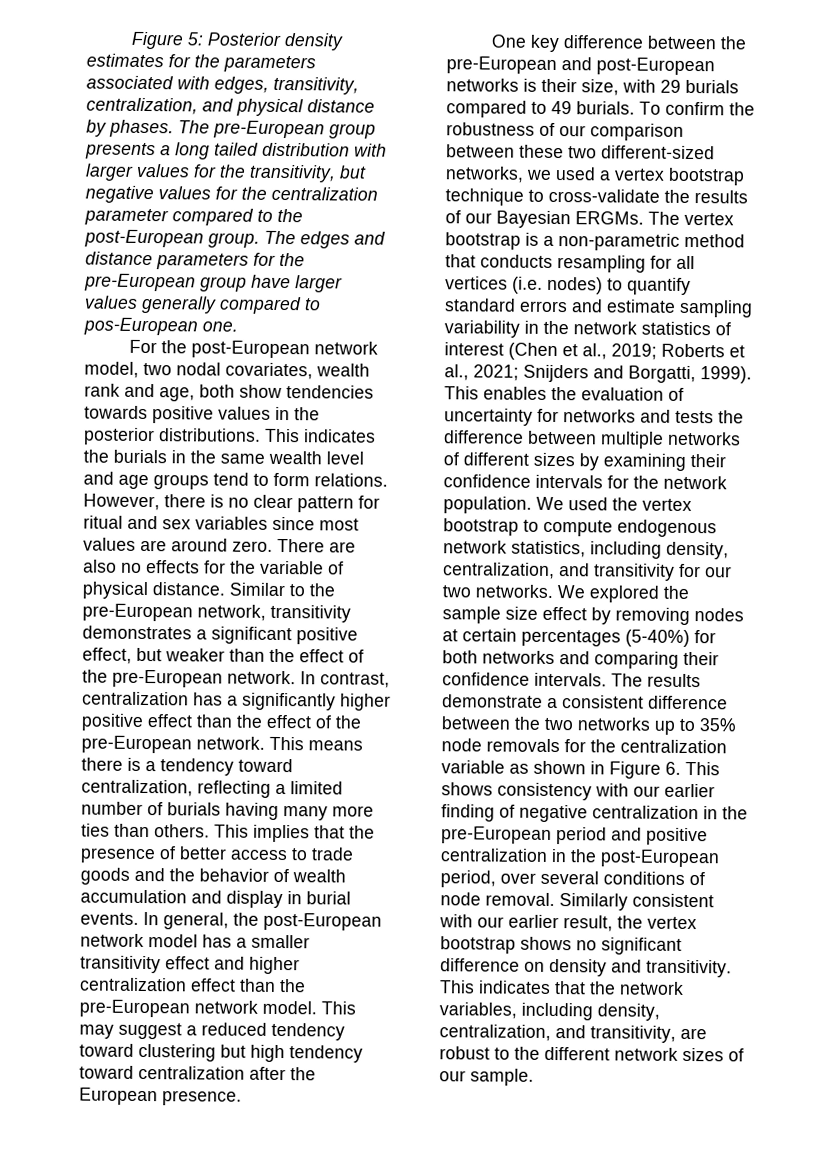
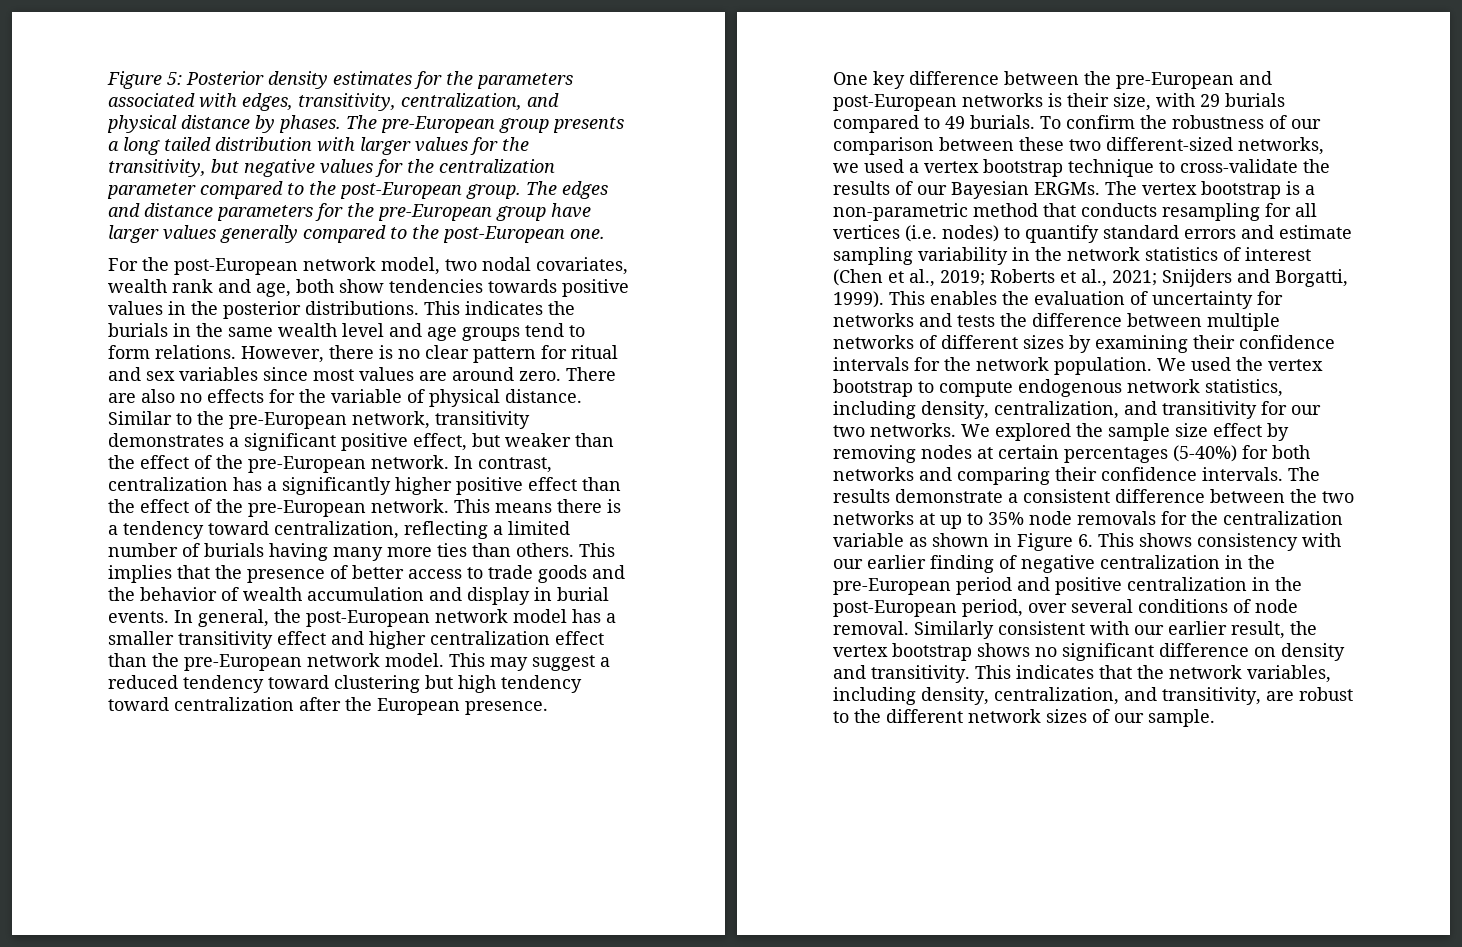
- The edges and distance parameters for the pre-European group have larger values generally compared to pos-European one.
+ The edges and distance parameters for the pre-European group have larger values generally compared to the post-European one.
- The results demonstrate a consistent difference between the two networks up to 35% node removals for the centralization variable as shown in Figure 6. This shows consistency with our earlier finding of negative centralization in the pre-European period and positive centralization in the post-European period, over several conditions of node removal.
+ The results demonstrate a consistent difference between the two networks at up to 35% node removals for the centralization variable as shown in Figure 6. This shows consistency with our earlier finding of negative centralization in the pre-European period and positive centralization in the post-European period, over several conditions of node removal.

